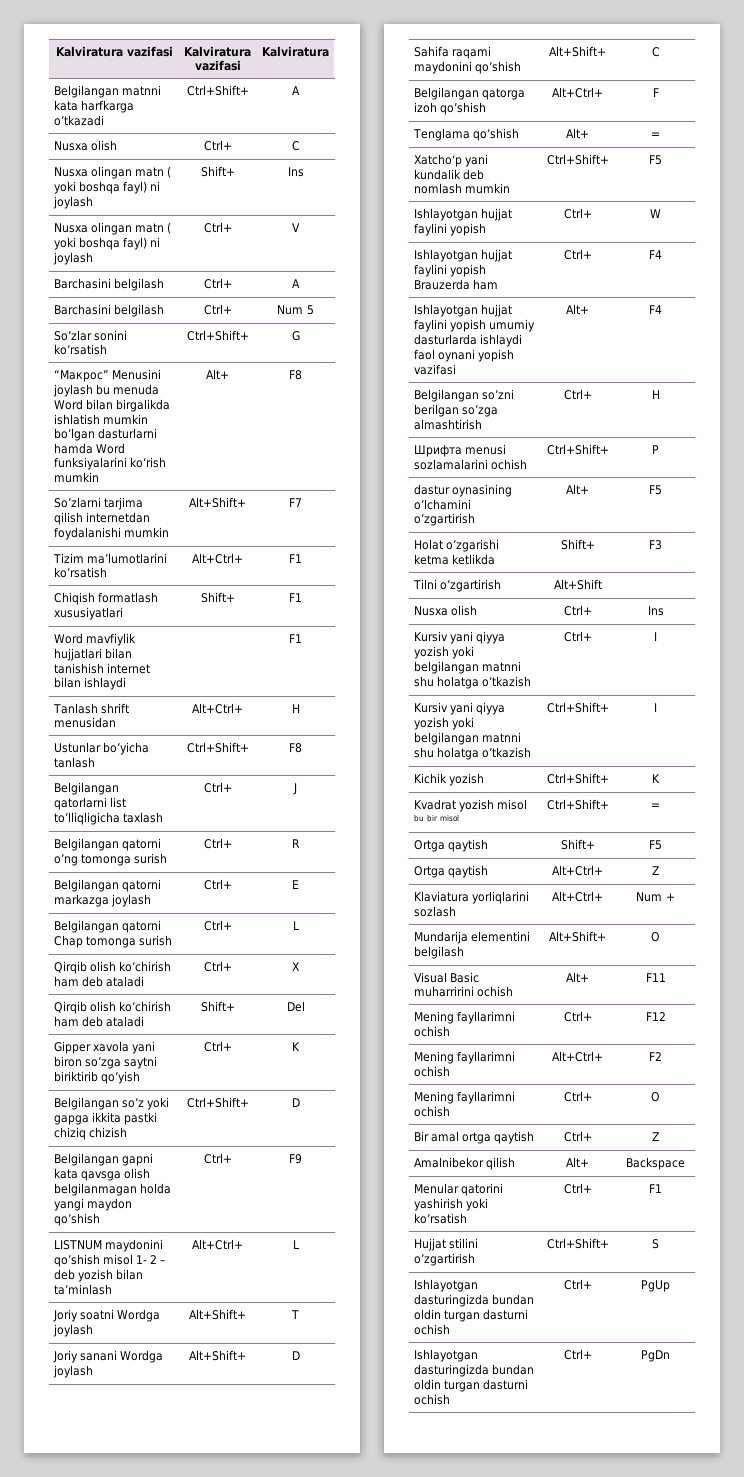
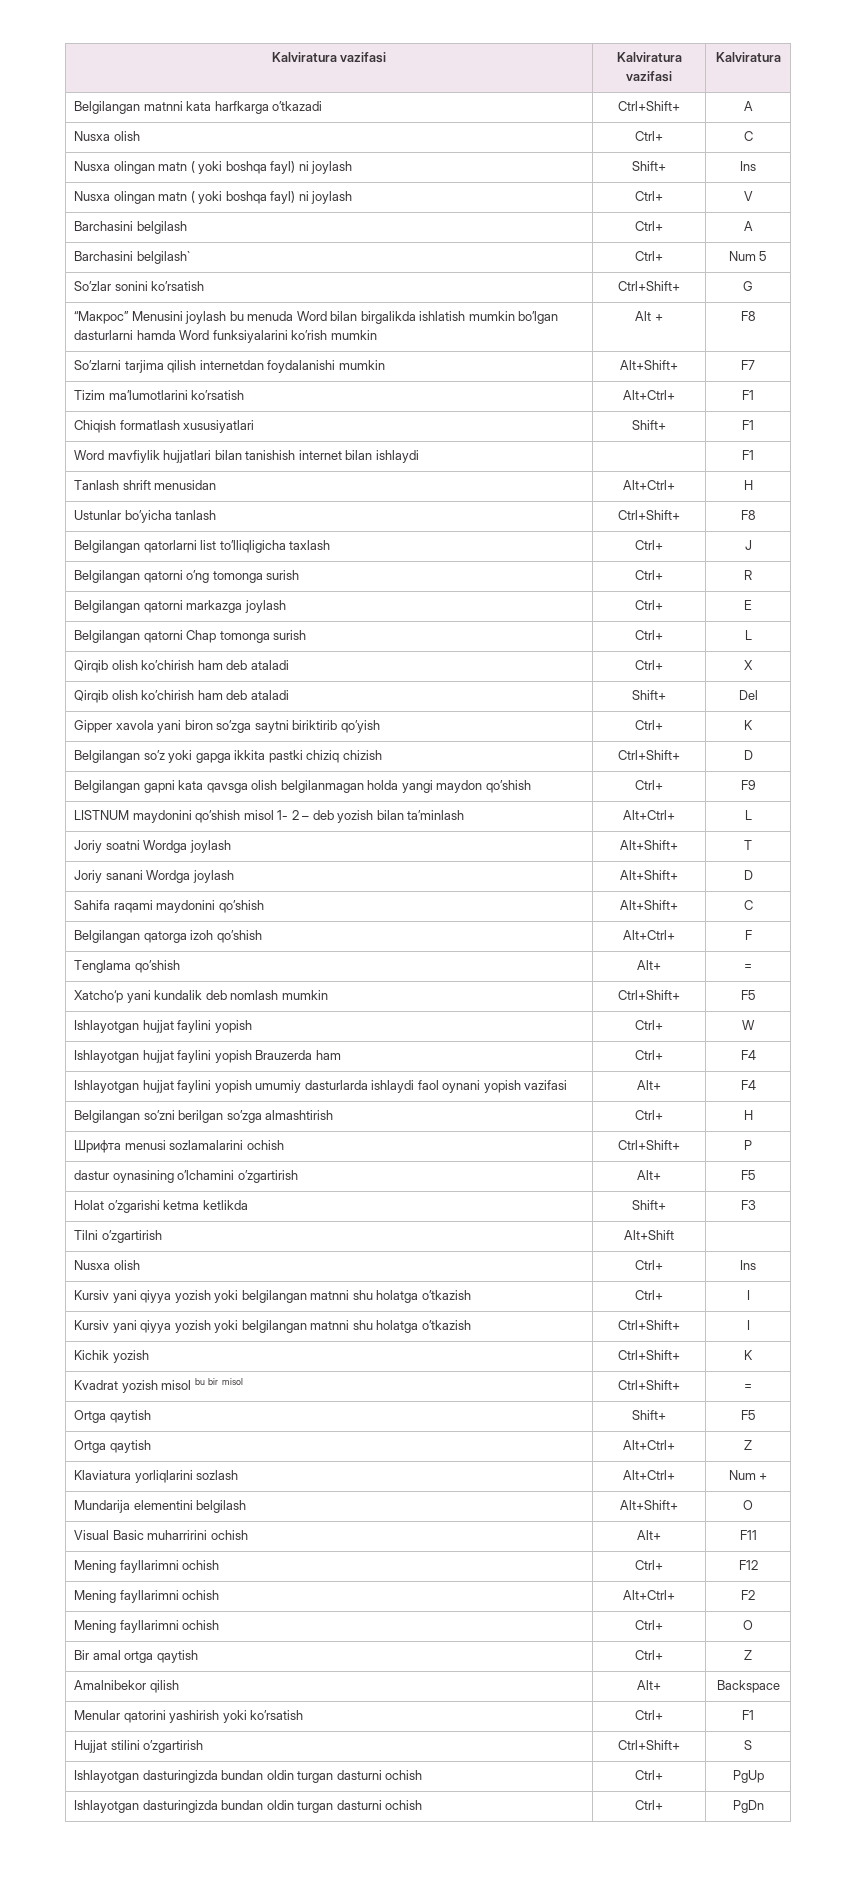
- Barchasini belgilash | Ctrl+ | Num 5
+ Barchasini belgilash` | Ctrl+ | Num 5
- “Макрос” Menusini joylash bu menuda Word bilan birgalikda ishlatish mumkin bo’lgan dasturlarni hamda Word funksiyalarini ko’rish mumkin | Alt+ | F8
+ “Макрос” Menusini joylash bu menuda Word bilan birgalikda ishlatish mumkin bo’lgan dasturlarni hamda Word funksiyalarini ko’rish mumkin | Alt + | F8

